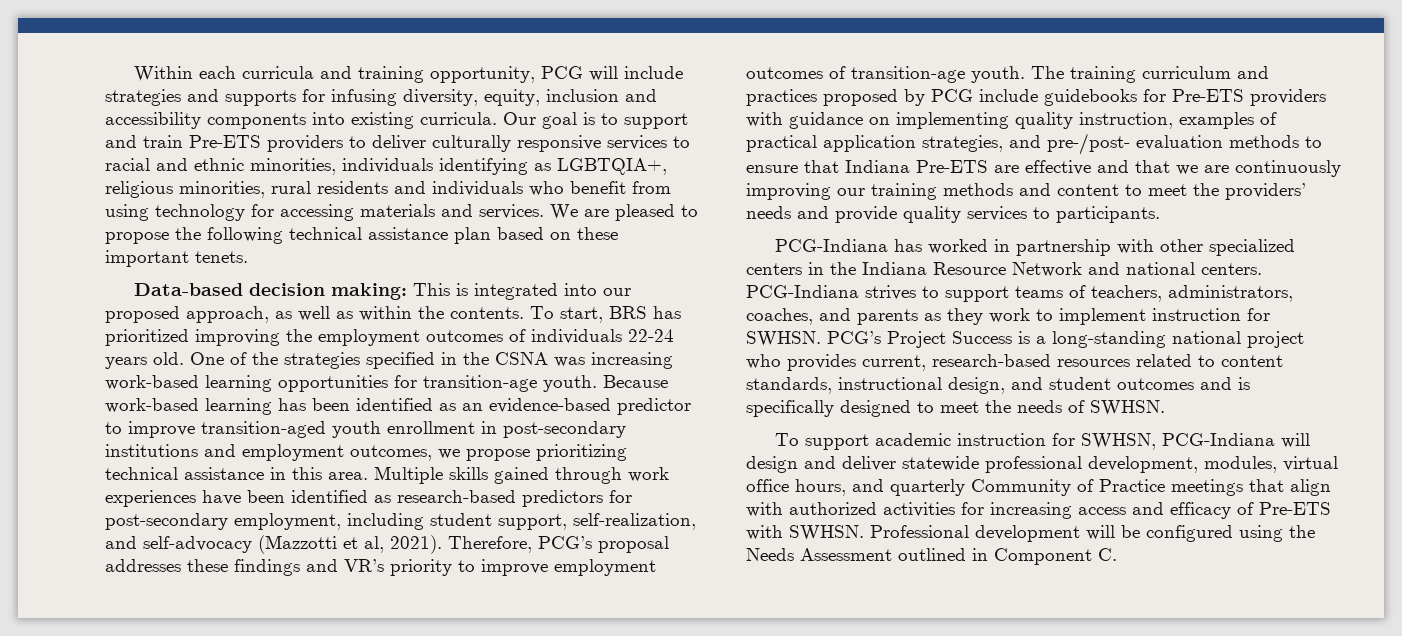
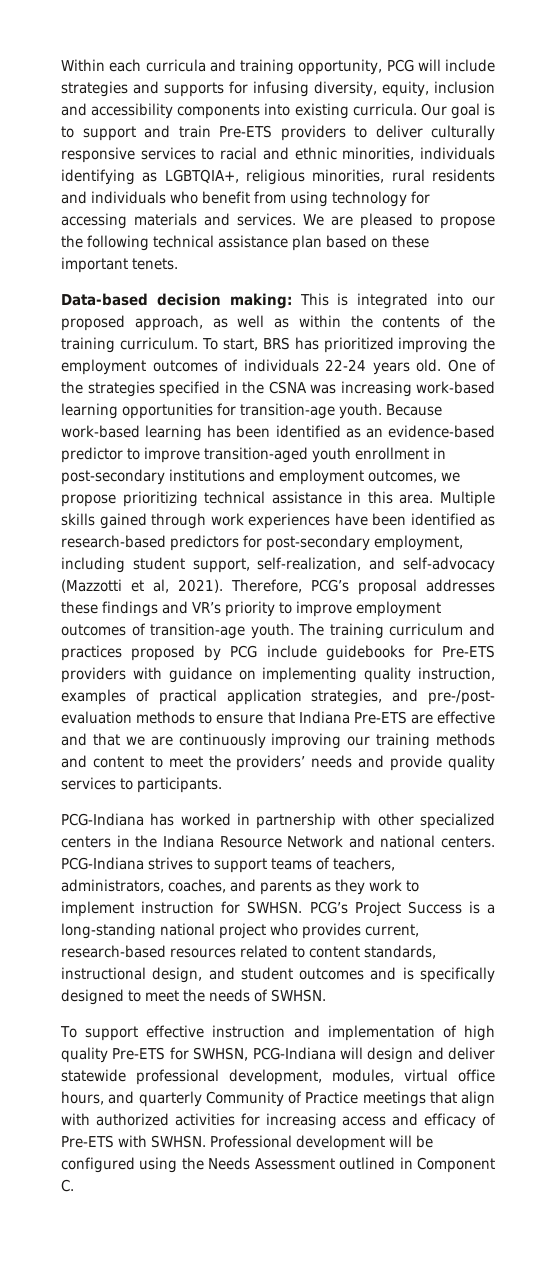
- Data-based decision making: This is integrated into our proposed approach, as well as within the contents.
+ Data-based decision making: This is integrated into our proposed approach, as well as within the contents of the training curriculum.
- To support academic instruction for SWHSN, PCG-Indiana will design and deliver statewide professional development, modules, virtual office hours, and quarterly Community of Practice meetings that align with authorized activities for increasing access and efficacy of Pre-ETS with SWHSN.
+ To support effective instruction and implementation of high quality Pre-ETS for SWHSN, PCG-Indiana will design and deliver statewide professional development, modules, virtual office hours, and quarterly Community of Practice meetings that align with authorized activities for increasing access and efficacy of Pre-ETS with SWHSN.

